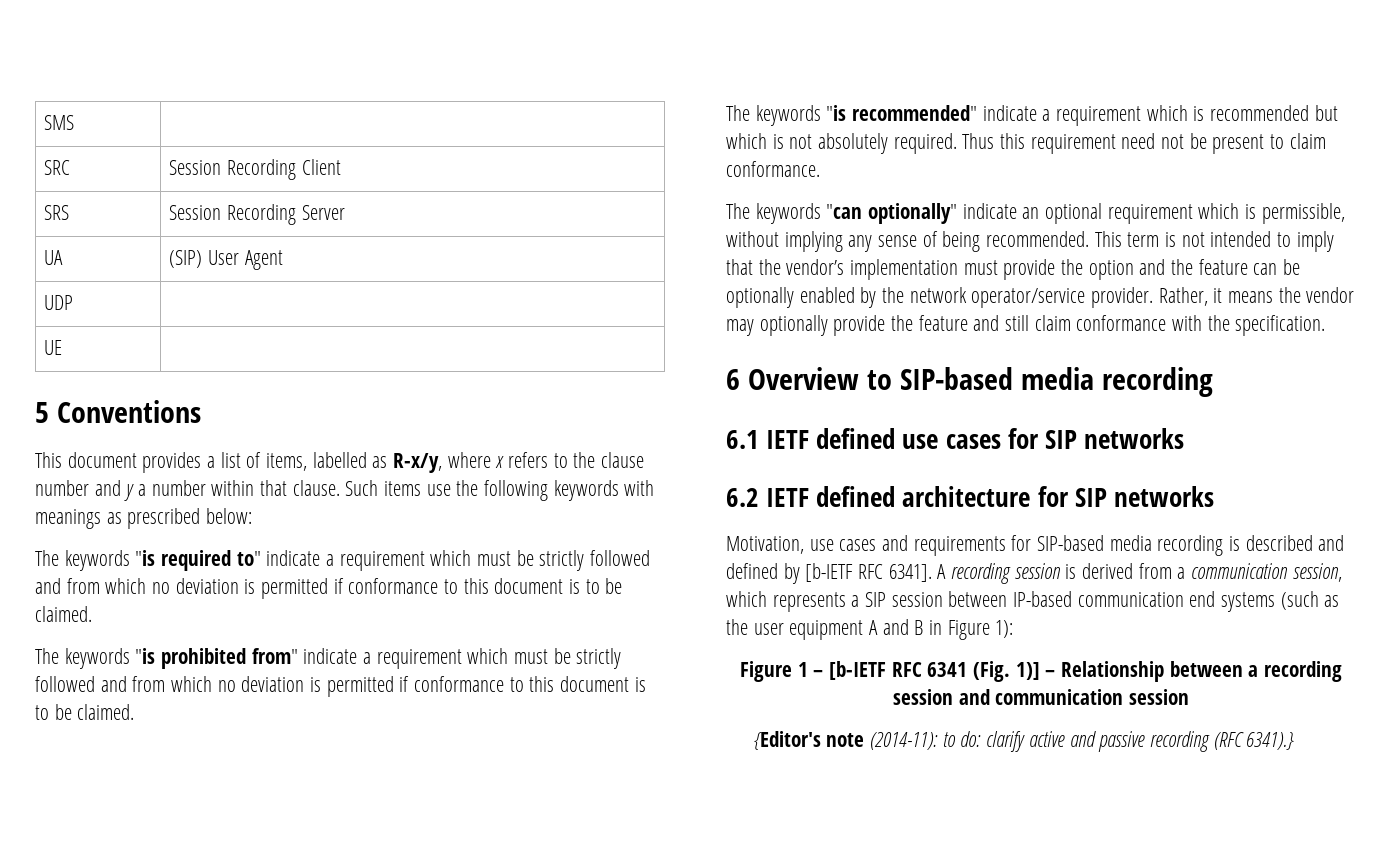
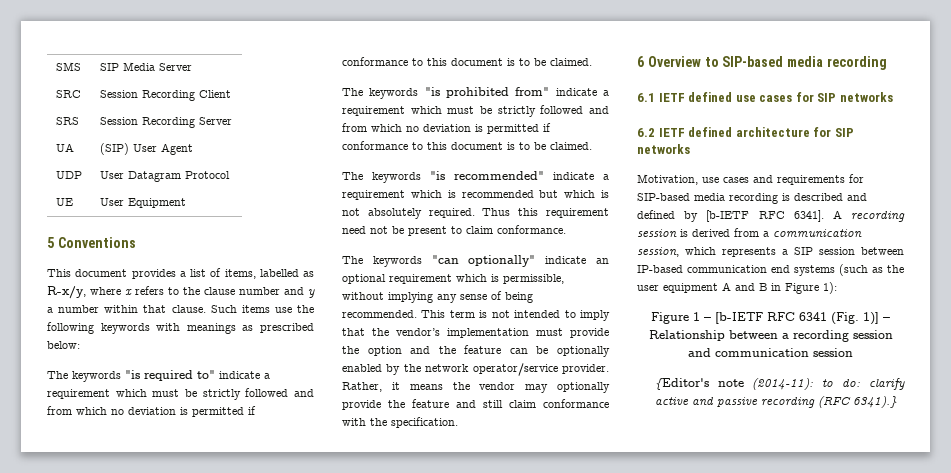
- SMS |
+ SMS | SIP Media Server
- UDP |
+ UDP | User Datagram Protocol
- UE |
+ UE | User Equipment

